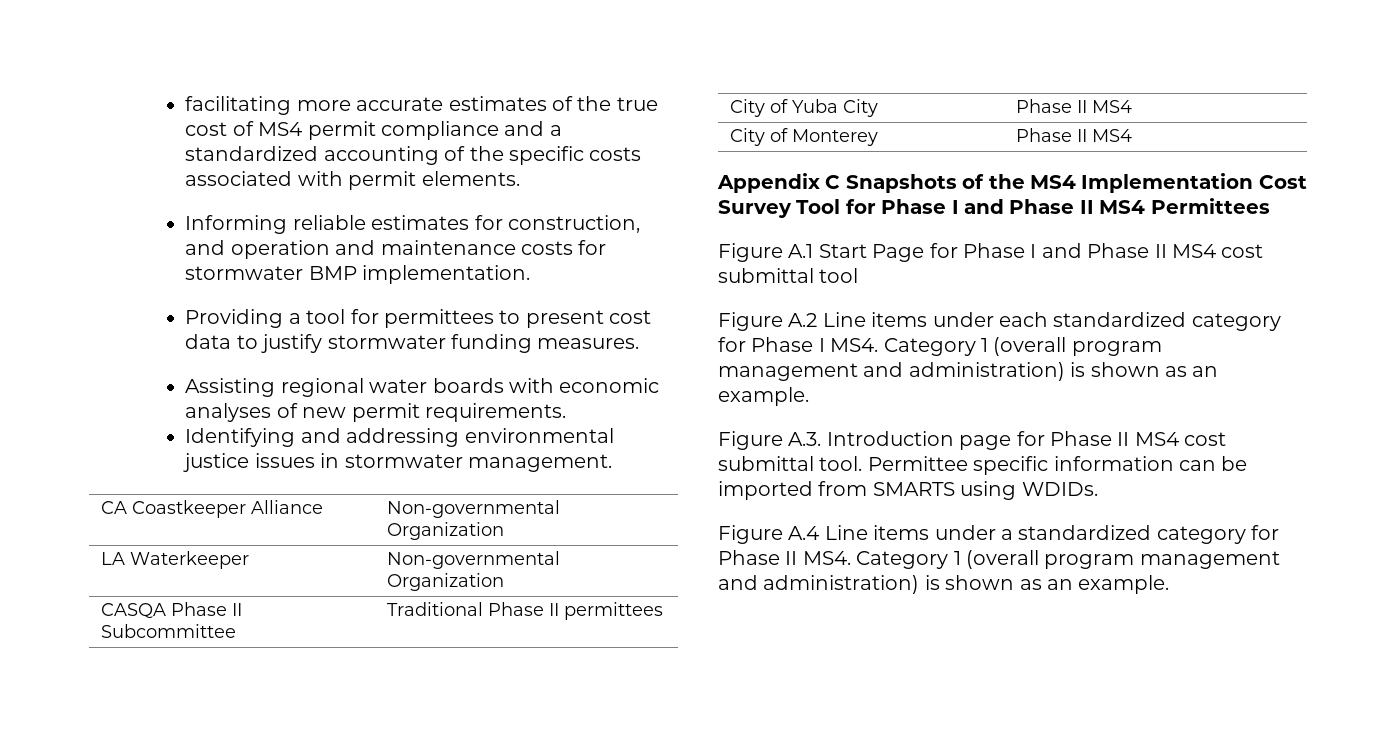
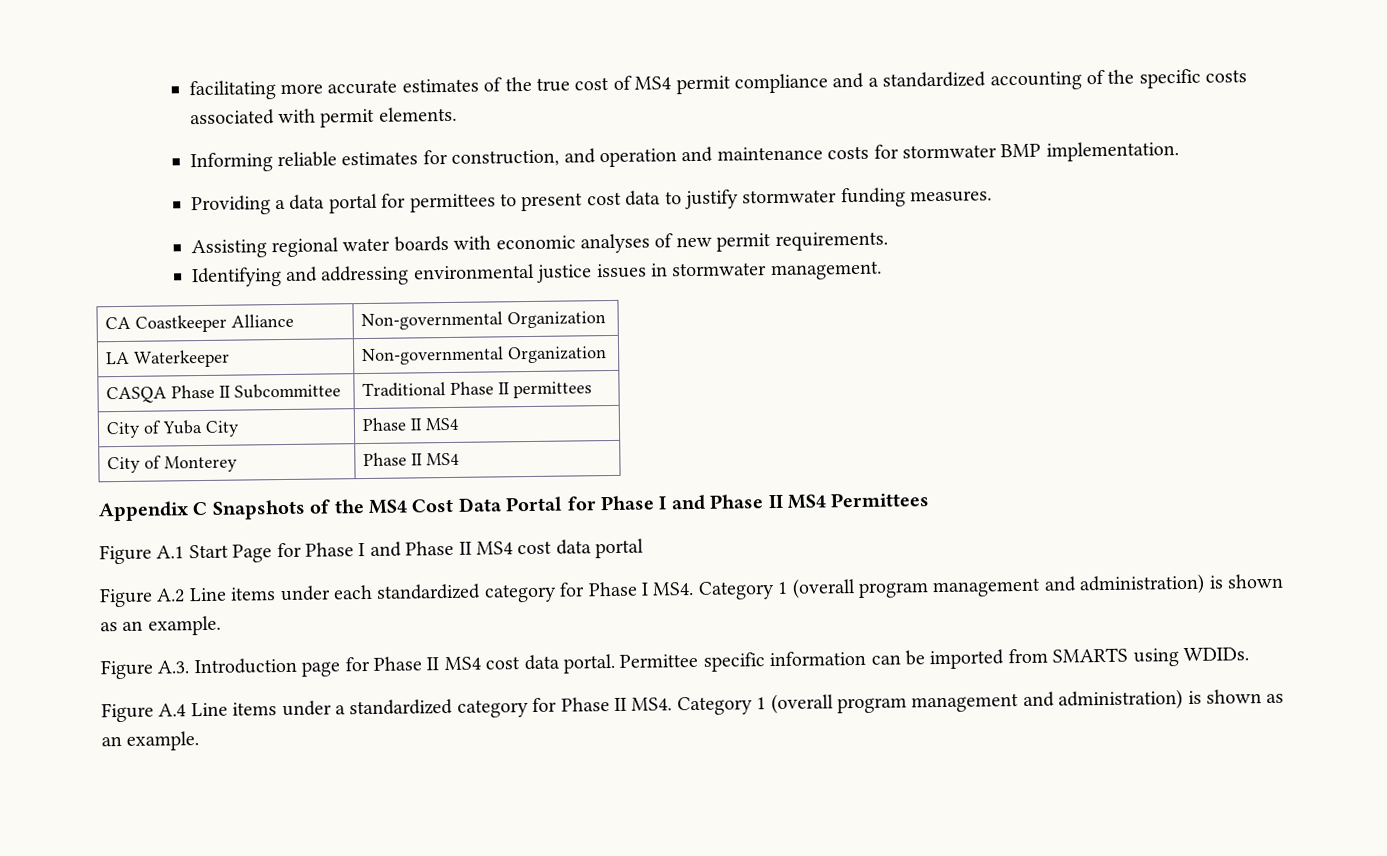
- Providing a tool for permittees to present cost data to justify stormwater funding measures.
+ Providing a data portal for permittees to present cost data to justify stormwater funding measures.
- Appendix C Snapshots of the MS4 Implementation Cost Survey Tool for Phase I and Phase II MS4 Permittees
+ Appendix C Snapshots of the MS4 Cost Data Portal for Phase I and Phase II MS4 Permittees
- Figure A.1 Start Page for Phase I and Phase II MS4 cost submittal tool
+ Figure A.1 Start Page for Phase I and Phase II MS4 cost data portal
- Figure A.3. Introduction page for Phase II MS4 cost submittal tool.
+ Figure A.3. Introduction page for Phase II MS4 cost data portal.

